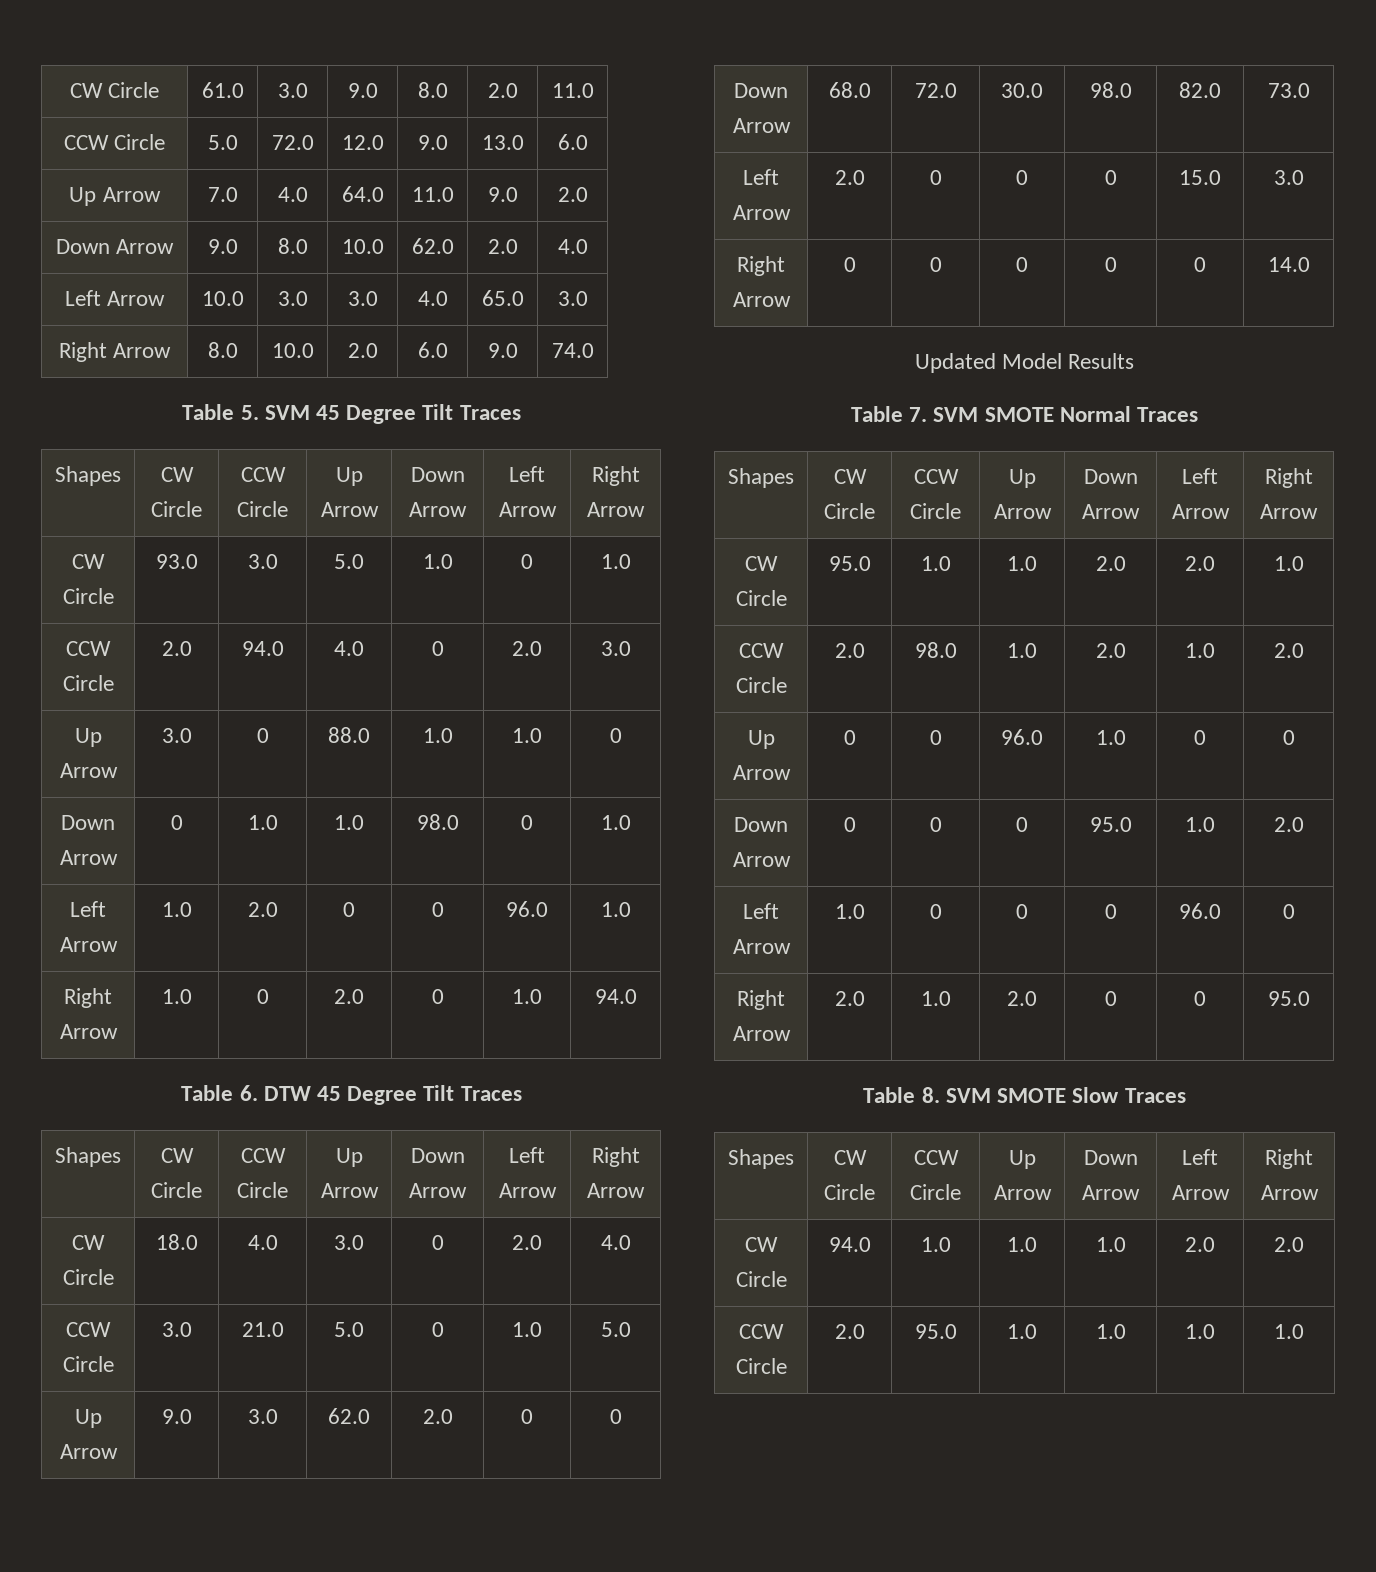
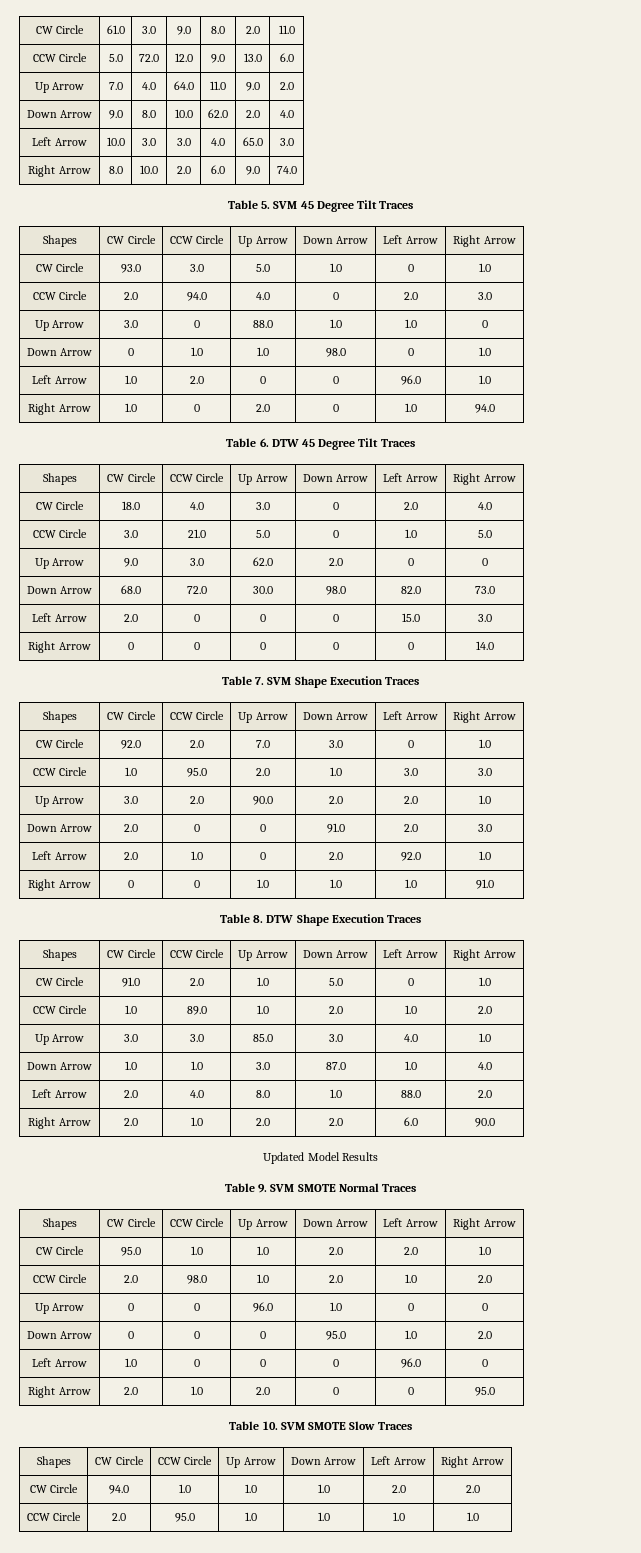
+ Table 7. SVM Shape Execution Traces
+ Shapes | CW Circle | CCW Circle | Up Arrow | Down Arrow | Left Arrow | Right Arrow
+ CW Circle | 92.0 | 2.0 | 7.0 | 3.0 | 0 | 1.0
+ CCW Circle | 1.0 | 95.0 | 2.0 | 1.0 | 3.0 | 3.0
+ Up Arrow | 3.0 | 2.0 | 90.0 | 2.0 | 2.0 | 1.0
+ Down Arrow | 2.0 | 0 | 0 | 91.0 | 2.0 | 3.0
+ Left Arrow | 2.0 | 1.0 | 0 | 2.0 | 92.0 | 1.0
+ Right Arrow | 0 | 0 | 1.0 | 1.0 | 1.0 | 91.0
+ Table 8. DTW Shape Execution Traces
+ Shapes | CW Circle | CCW Circle | Up Arrow | Down Arrow | Left Arrow | Right Arrow
+ CW Circle | 91.0 | 2.0 | 1.0 | 5.0 | 0 | 1.0
+ CCW Circle | 1.0 | 89.0 | 1.0 | 2.0 | 1.0 | 2.0
+ Up Arrow | 3.0 | 3.0 | 85.0 | 3.0 | 4.0 | 1.0
+ Down Arrow | 1.0 | 1.0 | 3.0 | 87.0 | 1.0 | 4.0
+ Left Arrow | 2.0 | 4.0 | 8.0 | 1.0 | 88.0 | 2.0
+ Right Arrow | 2.0 | 1.0 | 2.0 | 2.0 | 6.0 | 90.0
- Table 7. SVM SMOTE Normal Traces
+ Table 9. SVM SMOTE Normal Traces
- Table 8. SVM SMOTE Slow Traces
+ Table 10. SVM SMOTE Slow Traces

